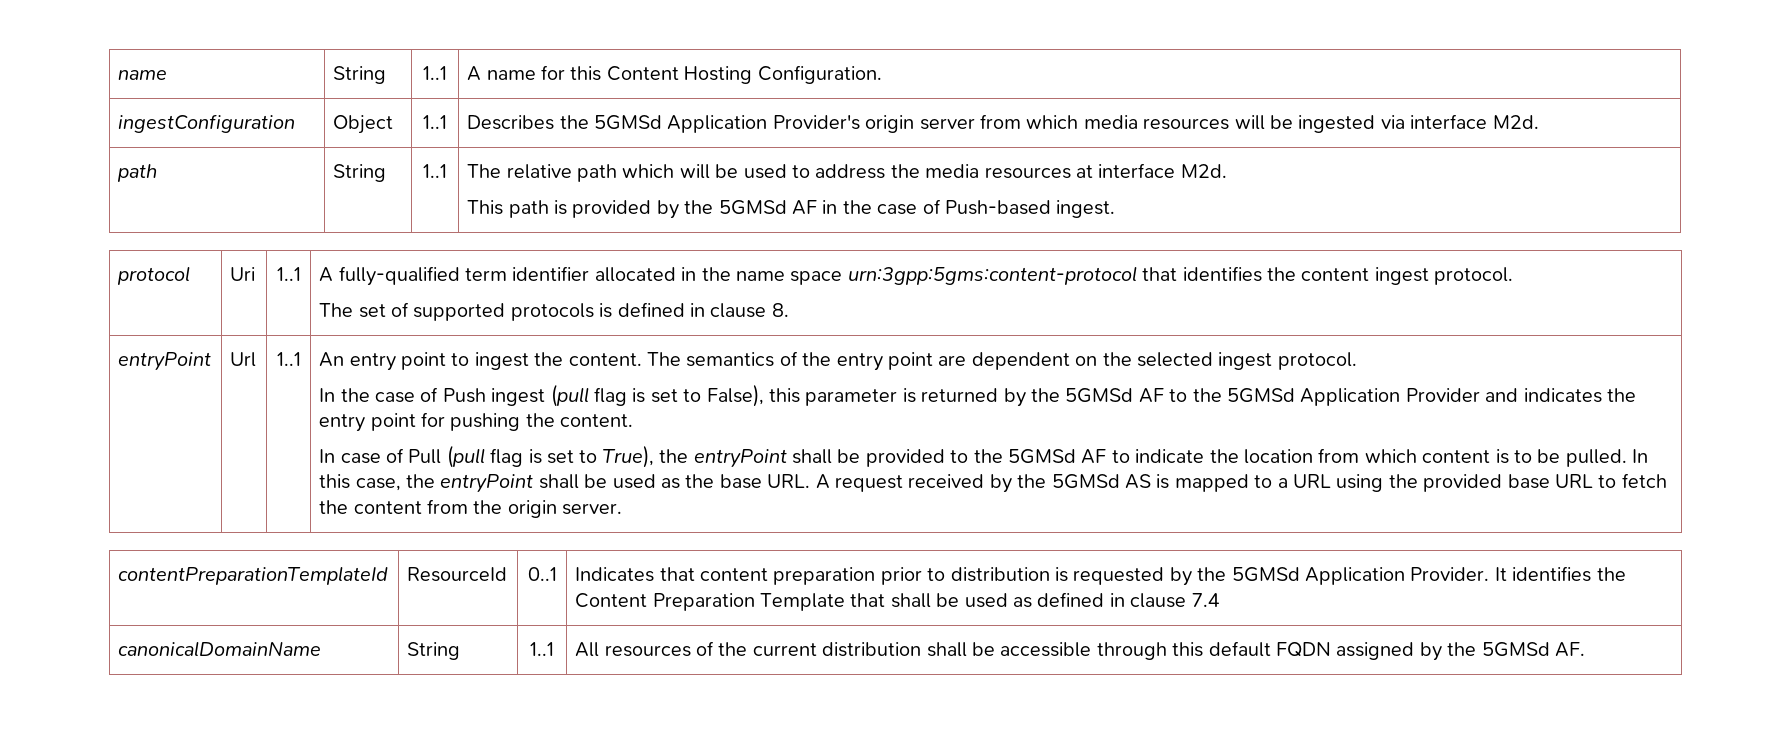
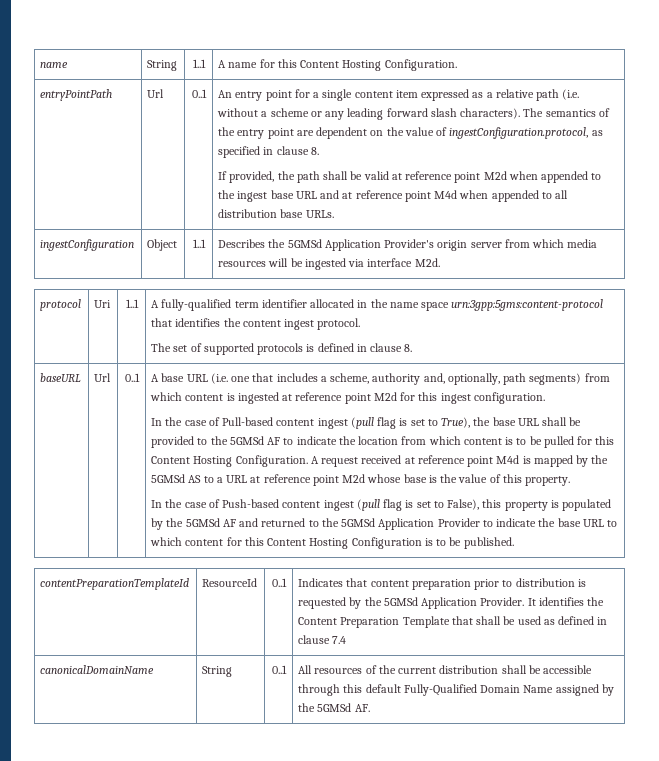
+ entryPointPath | Url | 0..1 | An entry point for a single content item expressed as a relative path (i.e. without a scheme or any leading forward slash characters). The semantics of the entry point are dependent on the value of ingestConfiguration.protocol, as specified in clause 8.
+ If provided, the path shall be valid at reference point M2d when appended to the ingest base URL and at reference point M4d when appended to all distribution base URLs.
- path | String | 1..1 | The relative path which will be used to address the media resources at interface M2d.
- This path is provided by the 5GMSd AF in the case of Push-based ingest.
- entryPoint | Url | 1..1 | An entry point to ingest the content. The semantics of the entry point are dependent on the selected ingest protocol.
- In the case of Push ingest (pull flag is set to False), this parameter is returned by the 5GMSd AF to the 5GMSd Application Provider and indicates the entry point for pushing the content.
- In case of Pull (pull flag is set to True), the entryPoint shall be provided to the 5GMSd AF to indicate the location from which content is to be pulled. In this case, the entryPoint shall be used as the base URL. A request received by the 5GMSd AS is mapped to a URL using the provided base URL to fetch the content from the origin server.
+ baseURL | Url | 0..1 | A base URL (i.e. one that includes a scheme, authority and, optionally, path segments) from which content is ingested at reference point M2d for this ingest configuration.
+ In the case of Pull-based content ingest (pull flag is set to True), the base URL shall be provided to the 5GMSd AF to indicate the location from which content is to be pulled for this Content Hosting Configuration. A request received at reference point M4d is mapped by the 5GMSd AS to a URL at reference point M2d whose base is the value of this property.
+ In the case of Push-based content ingest (pull flag is set to False), this property is populated by the 5GMSd AF and returned to the 5GMSd Application Provider to indicate the base URL to which content for this Content Hosting Configuration is to be published.
- canonicalDomainName | String | 1..1 | All resources of the current distribution shall be accessible through this default FQDN assigned by the 5GMSd AF.
+ canonicalDomainName | String | 0..1 | All resources of the current distribution shall be accessible through this default Fully-Qualified Domain Name assigned by the 5GMSd AF.

